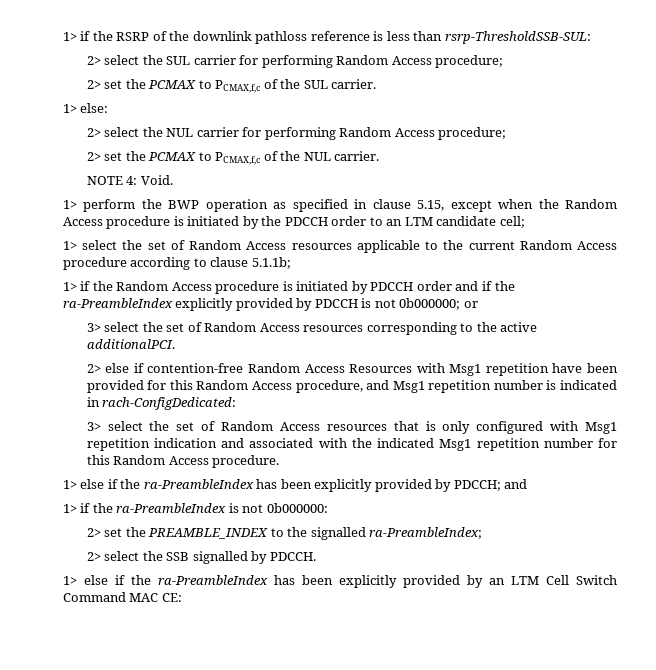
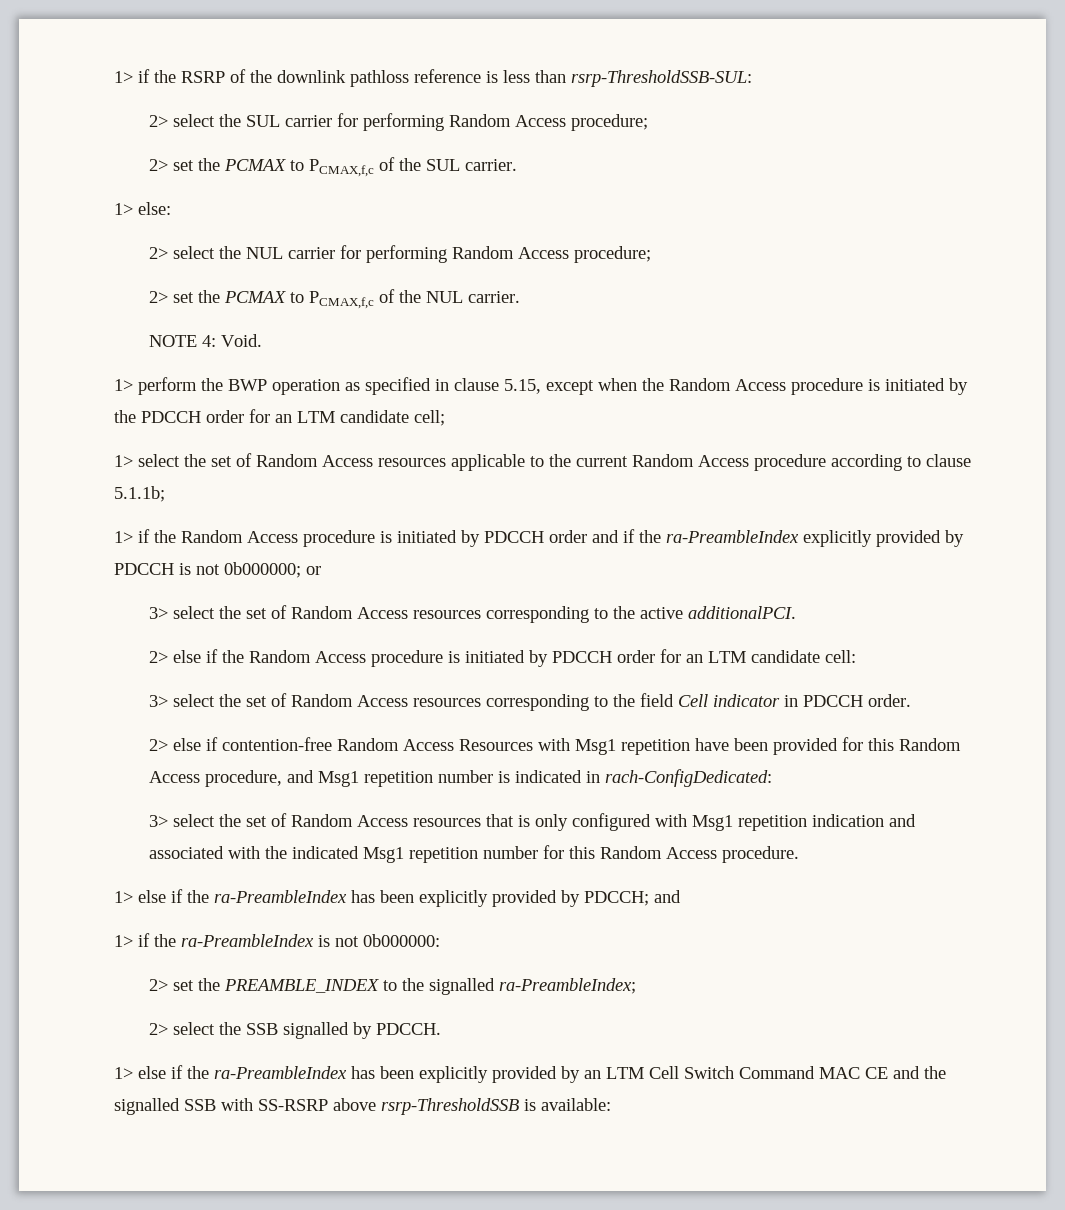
- 1> perform the BWP operation as specified in clause 5.15, except when the Random Access procedure is initiated by the PDCCH order to an LTM candidate cell;
+ 1> perform the BWP operation as specified in clause 5.15, except when the Random Access procedure is initiated by the PDCCH order for an LTM candidate cell;
+ 2> else if the Random Access procedure is initiated by PDCCH order for an LTM candidate cell:
+ 3> select the set of Random Access resources corresponding to the field Cell indicator in PDCCH order.
- 1> else if the ra-PreambleIndex has been explicitly provided by an LTM Cell Switch Command MAC CE:
+ 1> else if the ra-PreambleIndex has been explicitly provided by an LTM Cell Switch Command MAC CE and the signalled SSB with SS-RSRP above rsrp-ThresholdSSB is available:

